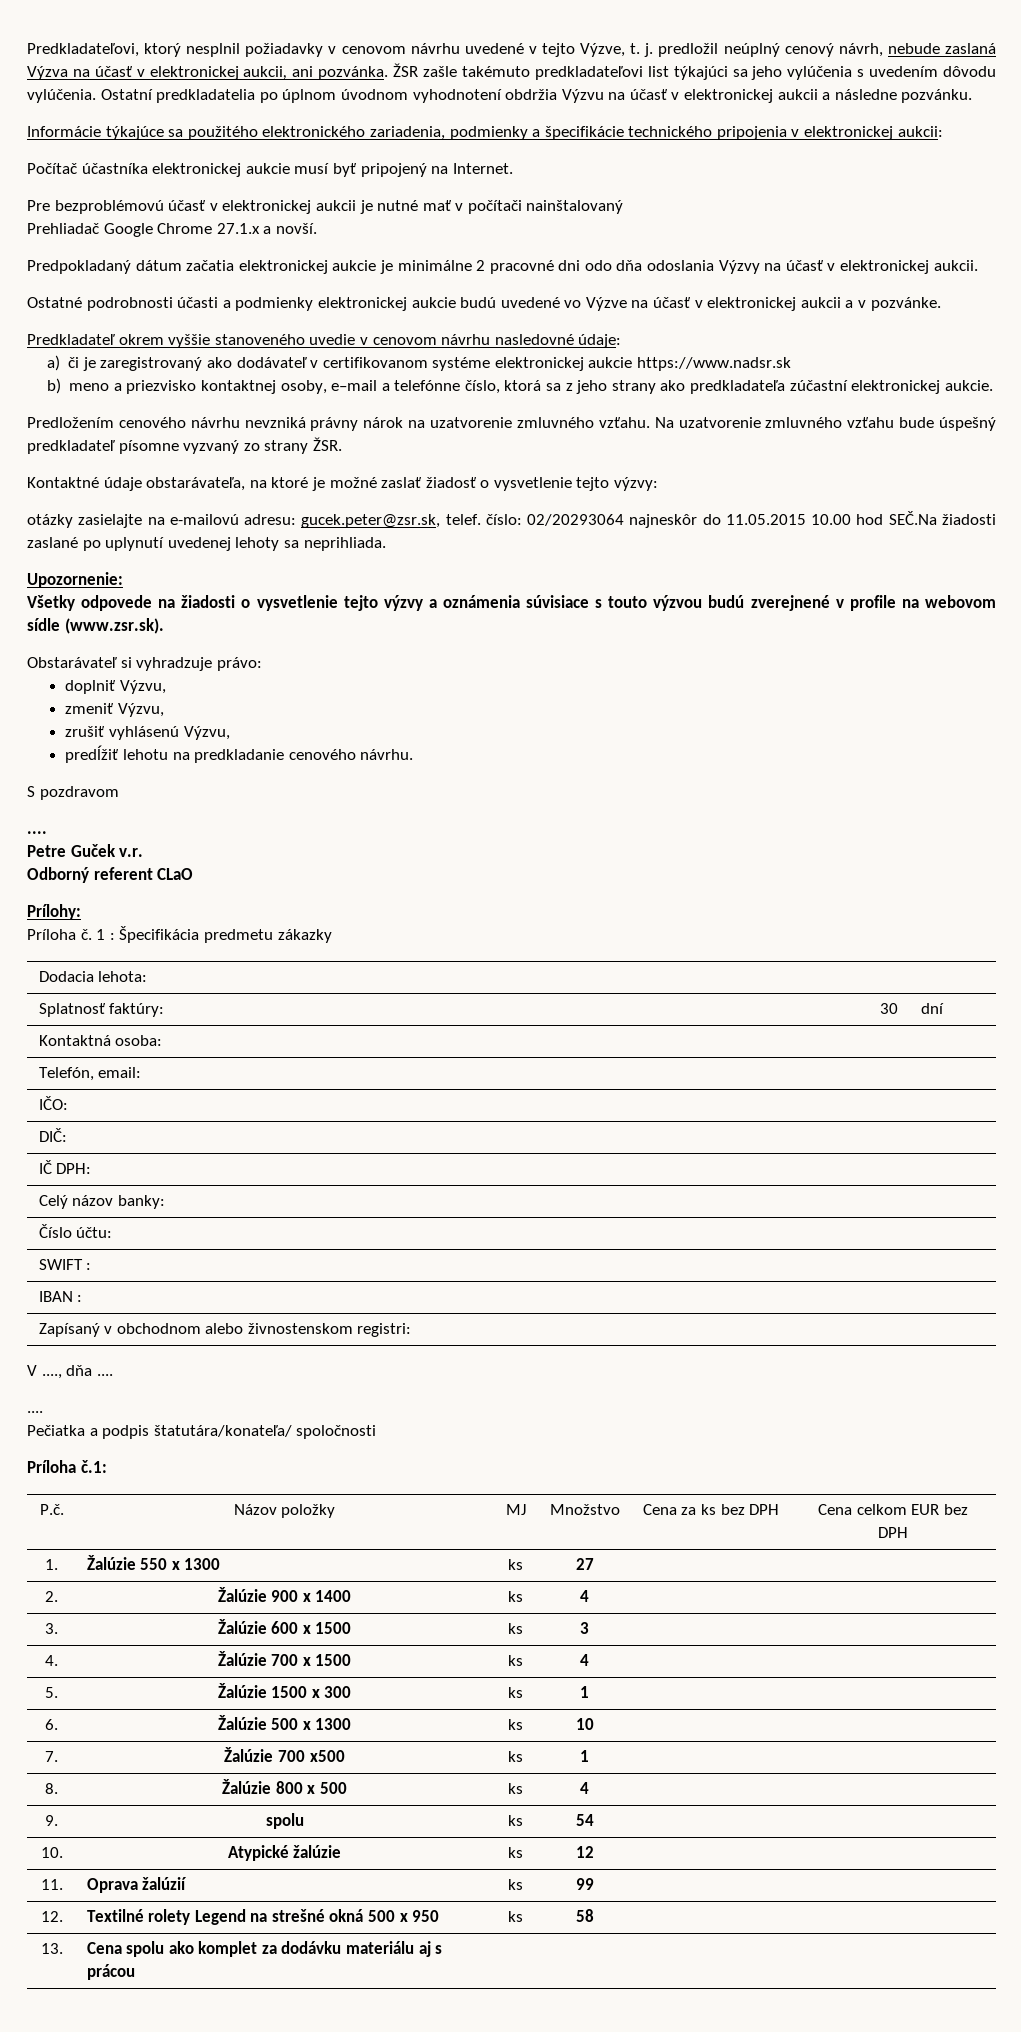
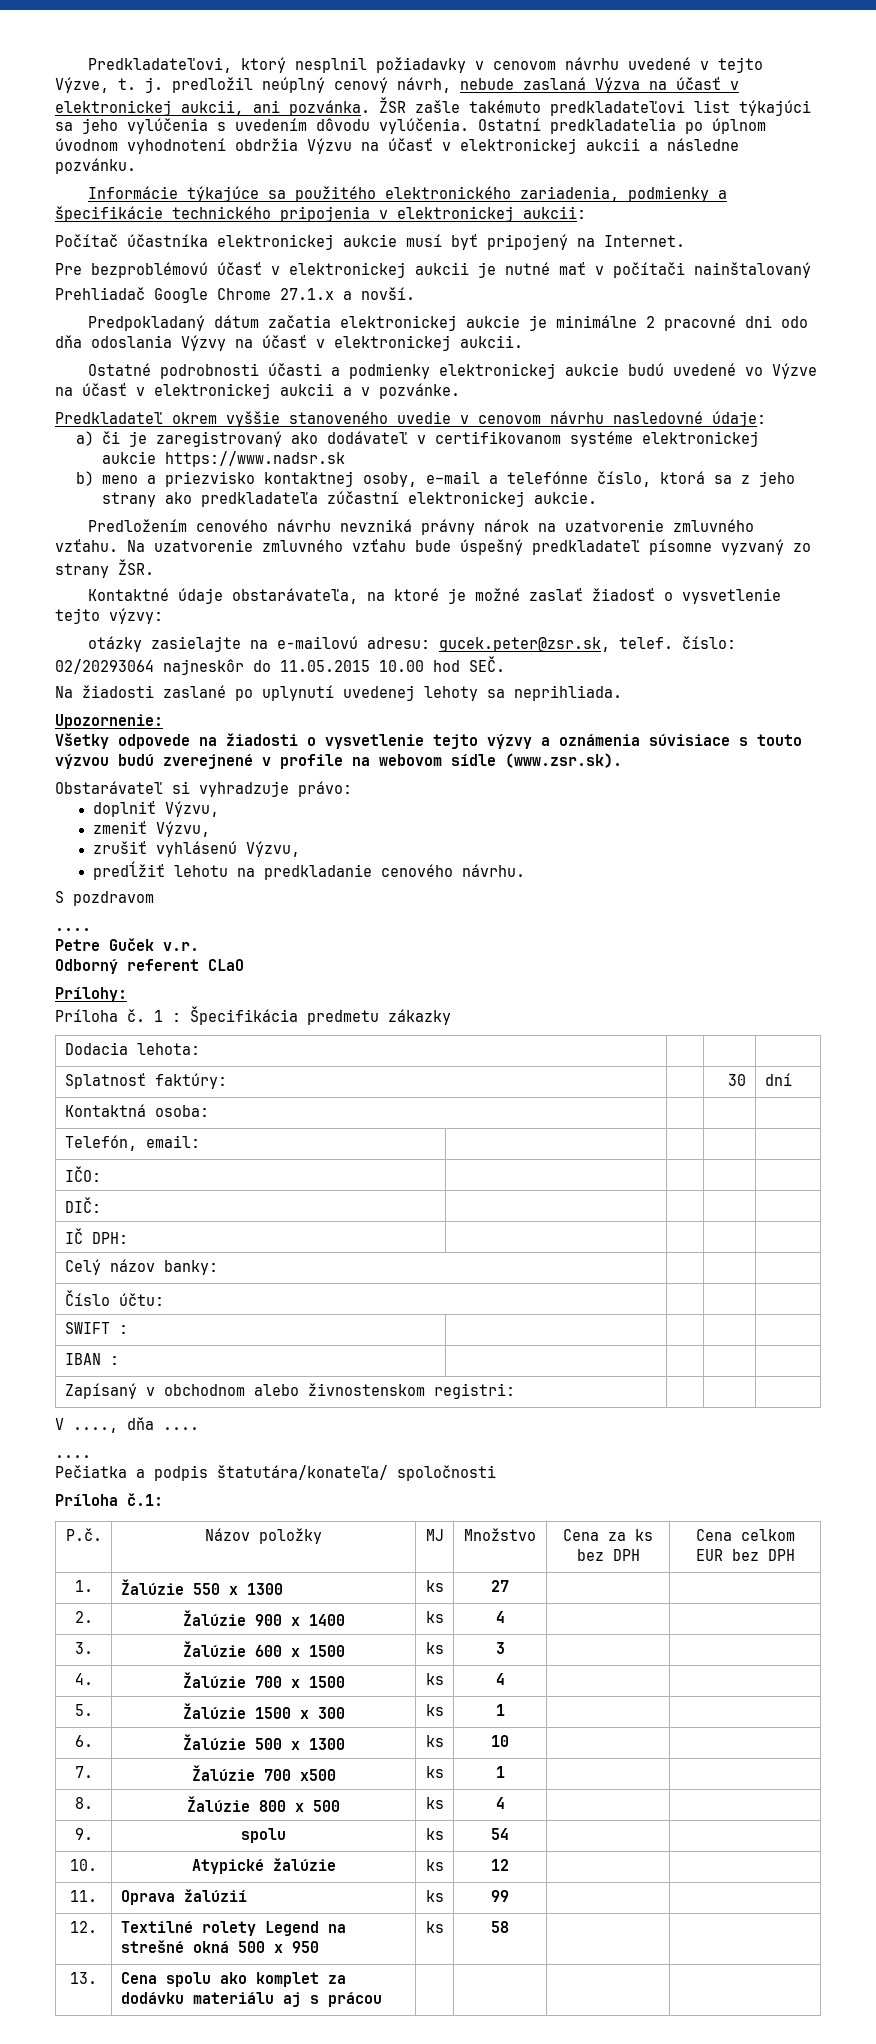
- otázky zasielajte na e-mailovú adresu: gucek.peter@zsr.sk, telef. číslo: 02/20293064 najneskôr do 11.05.2015 10.00 hod SEČ.Na žiadosti zaslané po uplynutí uvedenej lehoty sa neprihliada.
+ otázky zasielajte na e-mailovú adresu: gucek.peter@zsr.sk, telef. číslo: 02/20293064 najneskôr do 11.05.2015 10.00 hod SEČ.
+ Na žiadosti zaslané po uplynutí uvedenej lehoty sa neprihliada.

